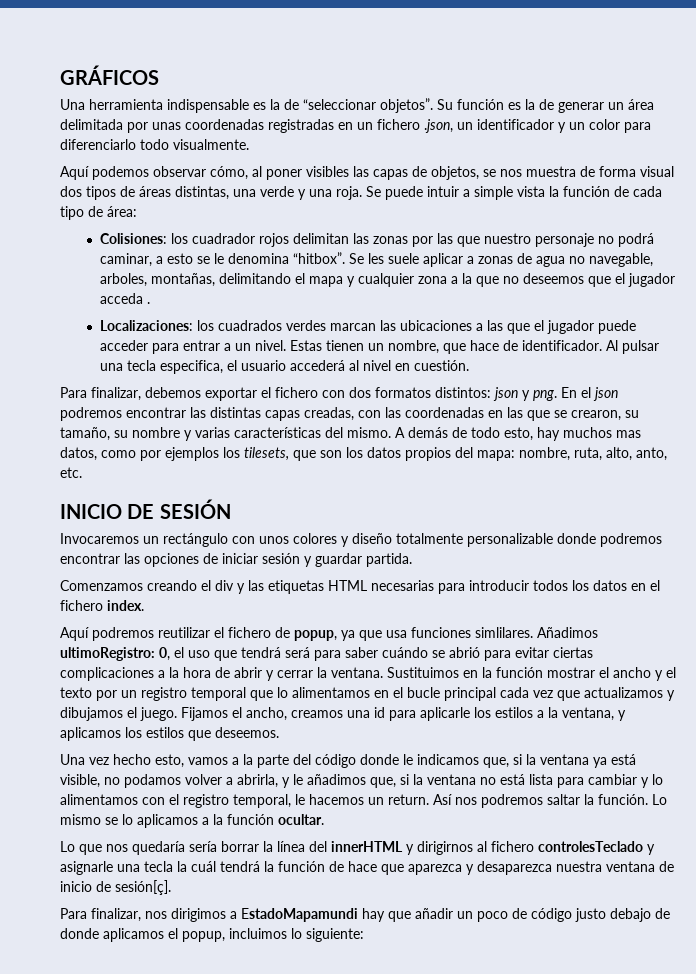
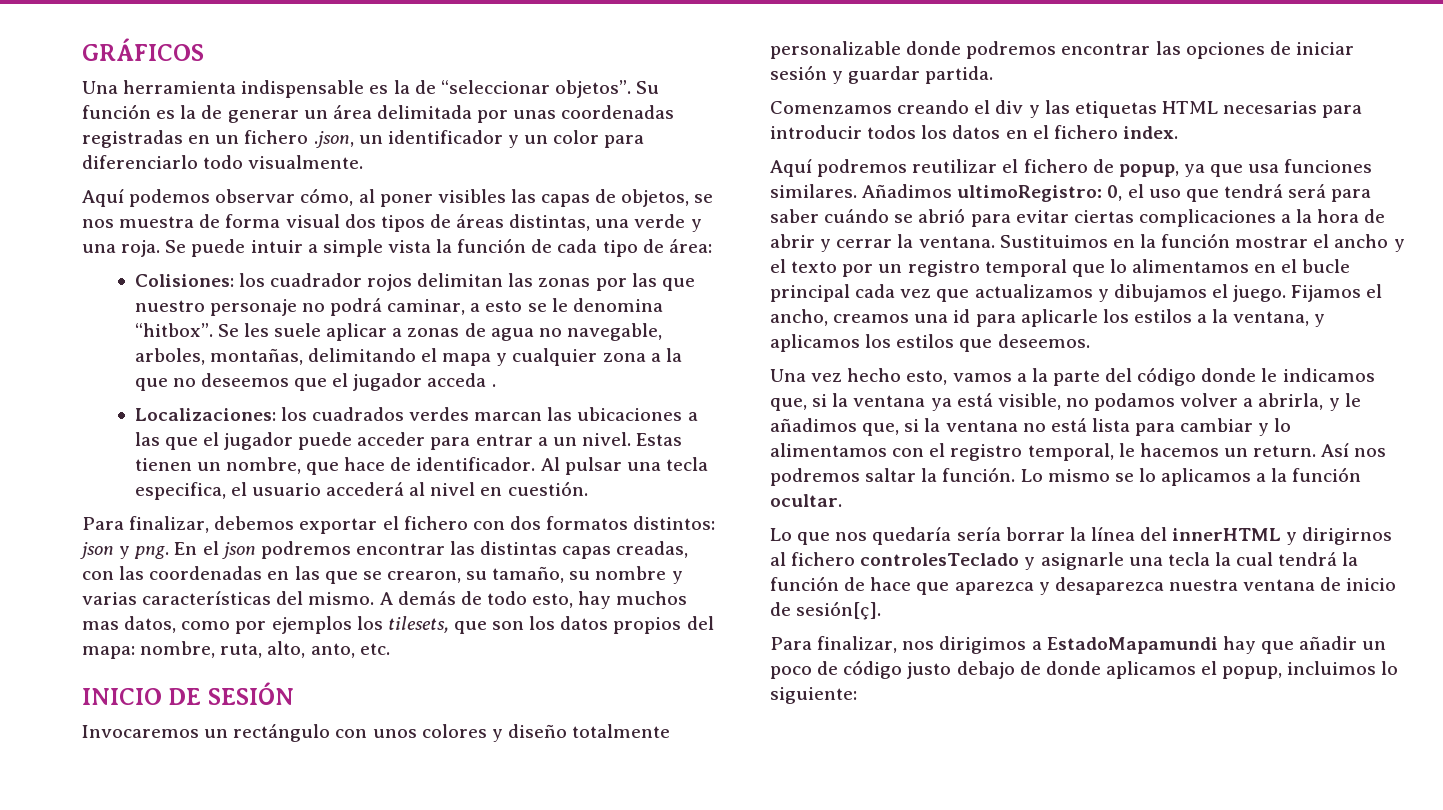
- Aquí podremos reutilizar el fichero de popup, ya que usa funciones simlilares.
+ Aquí podremos reutilizar el fichero de popup, ya que usa funciones similares.
- Lo que nos quedaría sería borrar la línea del innerHTML y dirigirnos al fichero controlesTeclado y asignarle una tecla la cuál tendrá la función de hace que aparezca y desaparezca nuestra ventana de inicio de sesión[ç].
+ Lo que nos quedaría sería borrar la línea del innerHTML y dirigirnos al fichero controlesTeclado y asignarle una tecla la cual tendrá la función de hace que aparezca y desaparezca nuestra ventana de inicio de sesión[ç].

